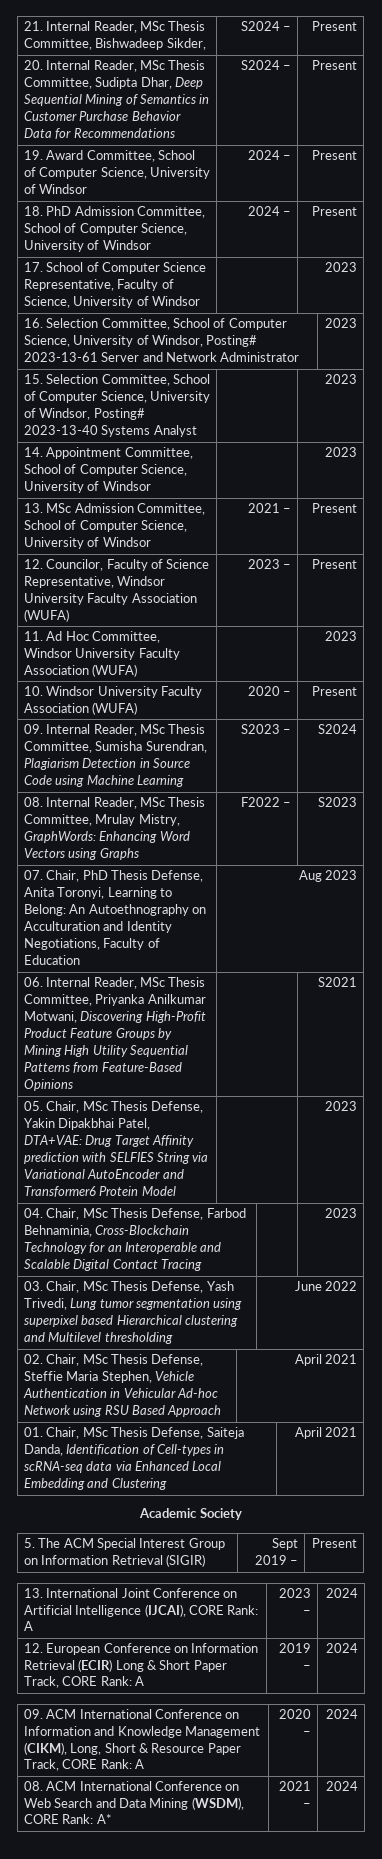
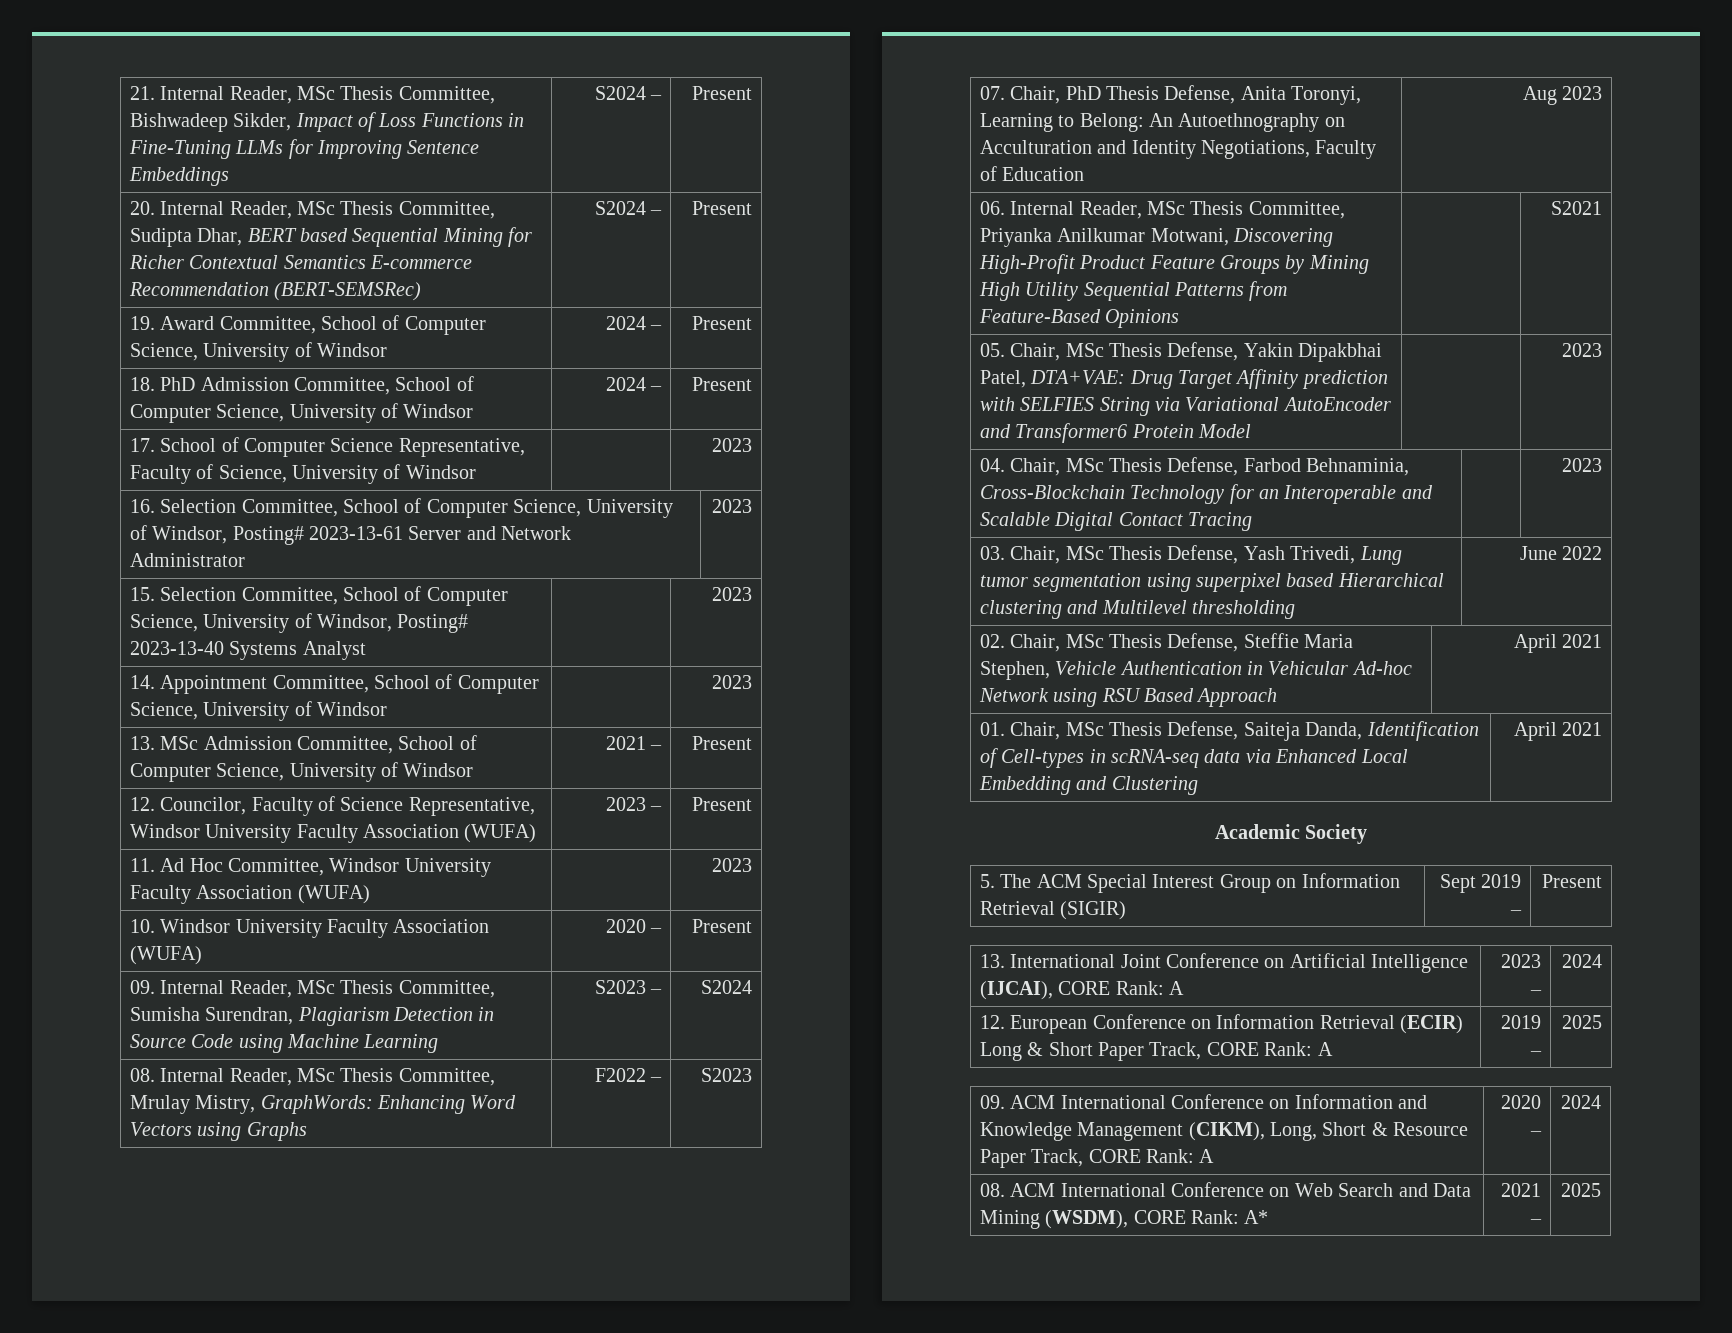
- 21. Internal Reader, MSc Thesis Committee, Bishwadeep Sikder, | S2024 – | Present
+ 21. Internal Reader, MSc Thesis Committee, Bishwadeep Sikder, Impact of Loss Functions in Fine-Tuning LLMs for Improving Sentence Embeddings | S2024 – | Present
- 20. Internal Reader, MSc Thesis Committee, Sudipta Dhar, Deep Sequential Mining of Semantics in Customer Purchase Behavior Data for Recommendations | S2024 – | Present
+ 20. Internal Reader, MSc Thesis Committee, Sudipta Dhar, BERT based Sequential Mining for Richer Contextual Semantics E-commerce Recommendation (BERT-SEMSRec) | S2024 – | Present
- 12. European Conference on Information Retrieval (ECIR) Long & Short Paper Track, CORE Rank: A | 2019 – | 2024
+ 12. European Conference on Information Retrieval (ECIR) Long & Short Paper Track, CORE Rank: A | 2019 – | 2025
- 08. ACM International Conference on Web Search and Data Mining (WSDM), CORE Rank: A* | 2021 – | 2024
+ 08. ACM International Conference on Web Search and Data Mining (WSDM), CORE Rank: A* | 2021 – | 2025

